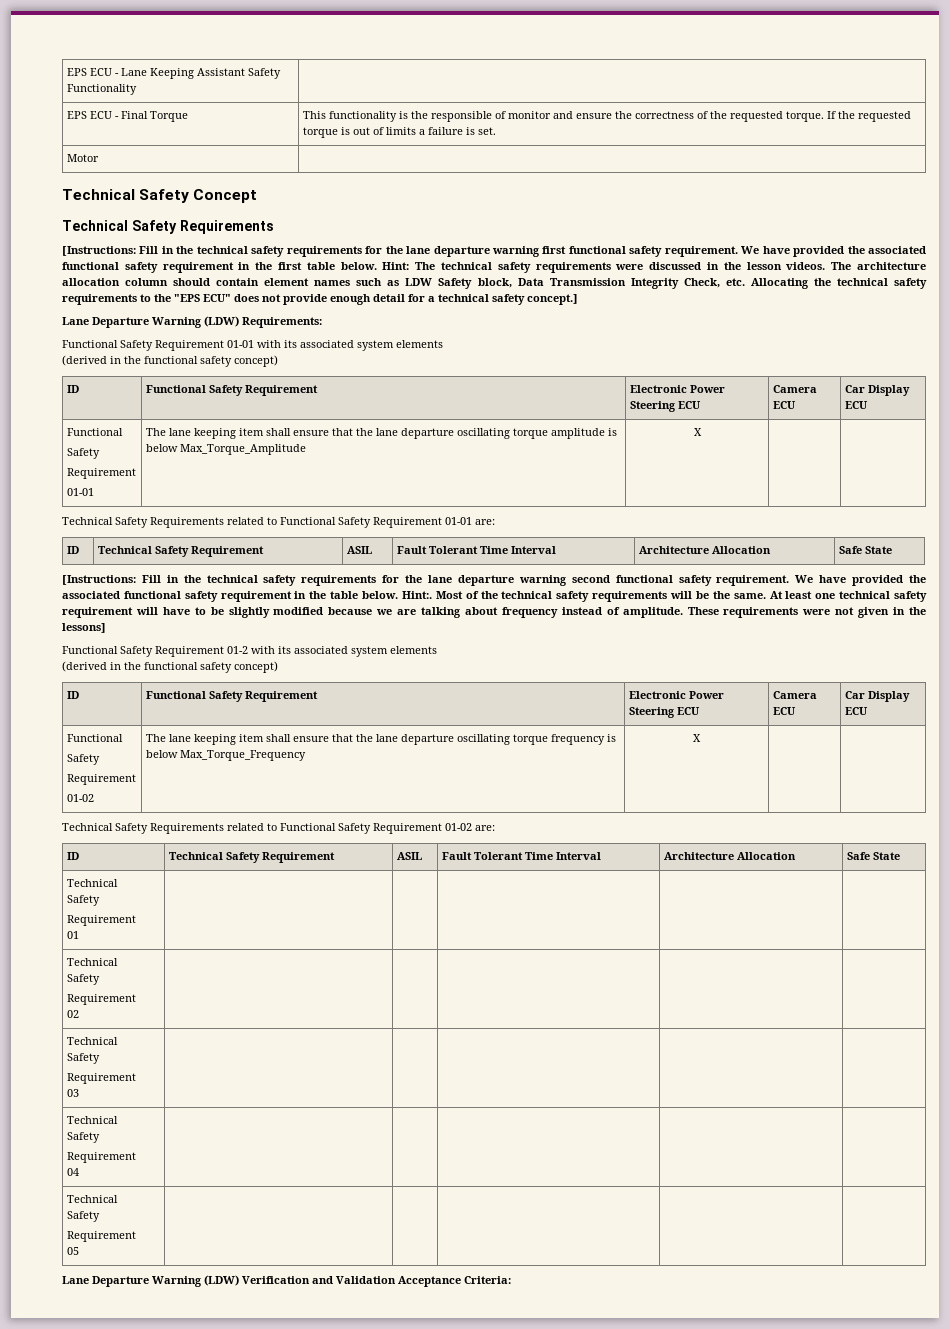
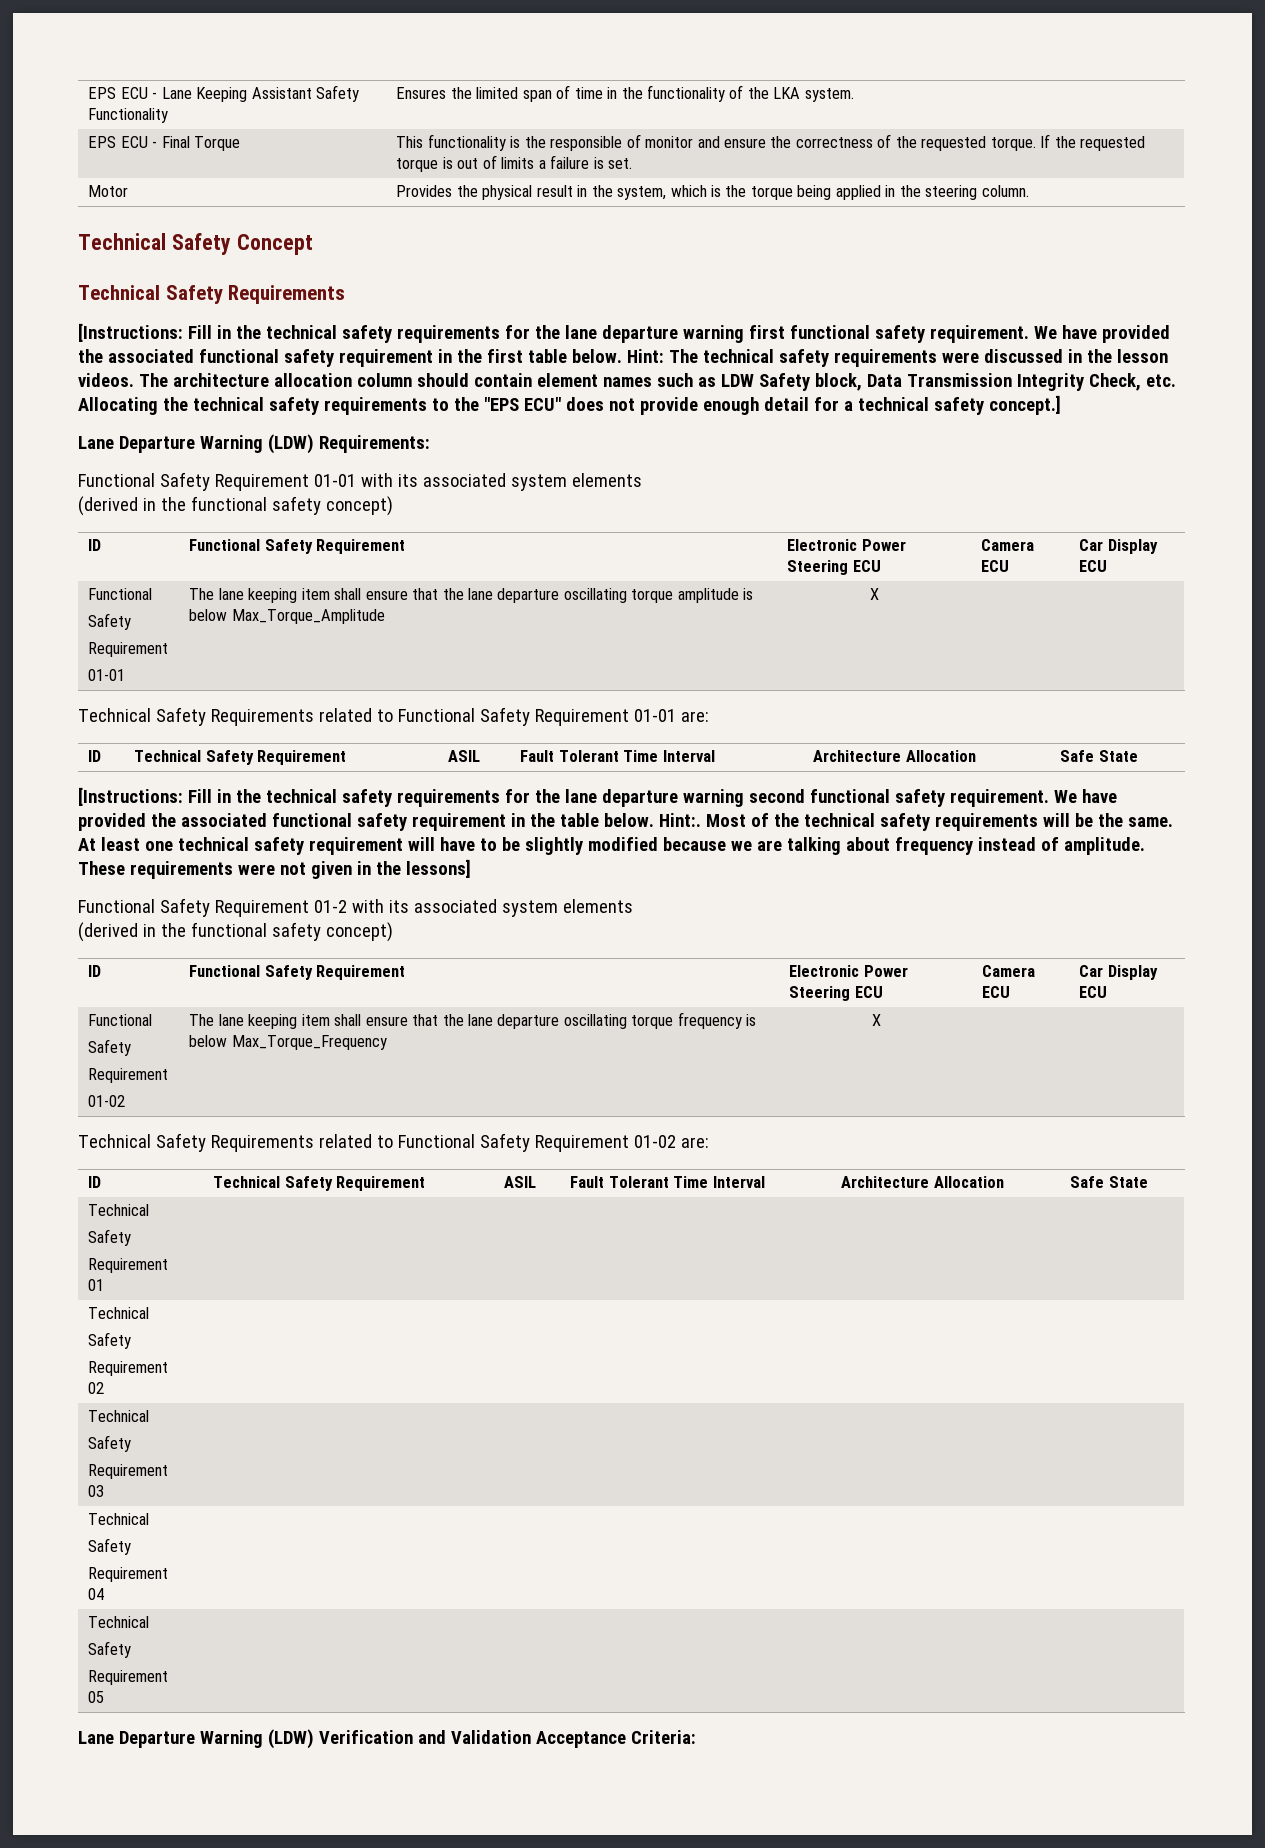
- EPS ECU - Lane Keeping Assistant Safety Functionality |
+ EPS ECU - Lane Keeping Assistant Safety Functionality | Ensures the limited span of time in the functionality of the LKA system.
- Motor |
+ Motor | Provides the physical result in the system, which is the torque being applied in the steering column.

